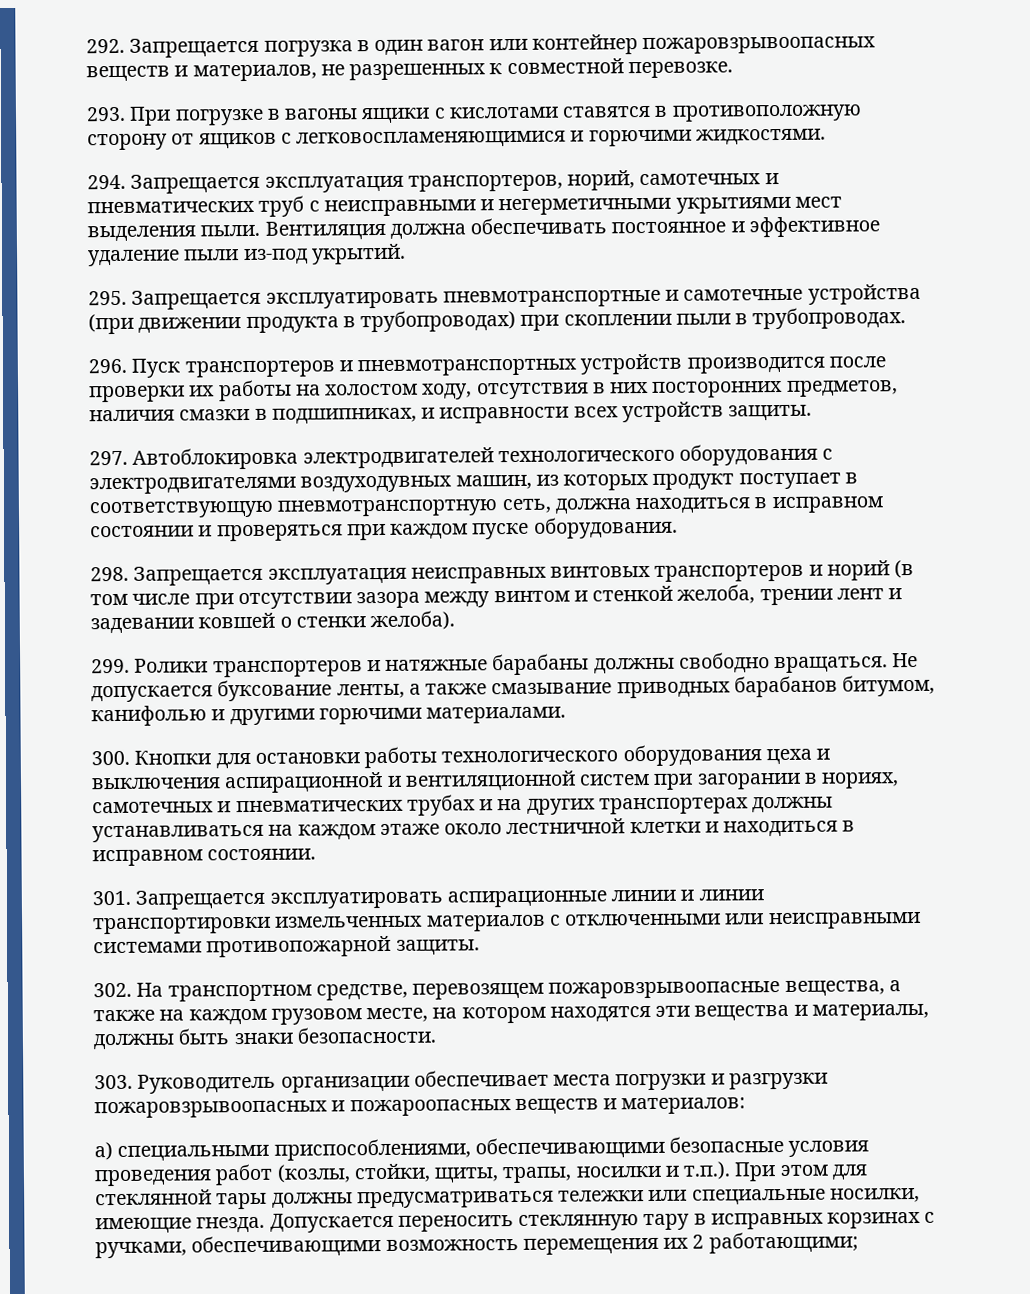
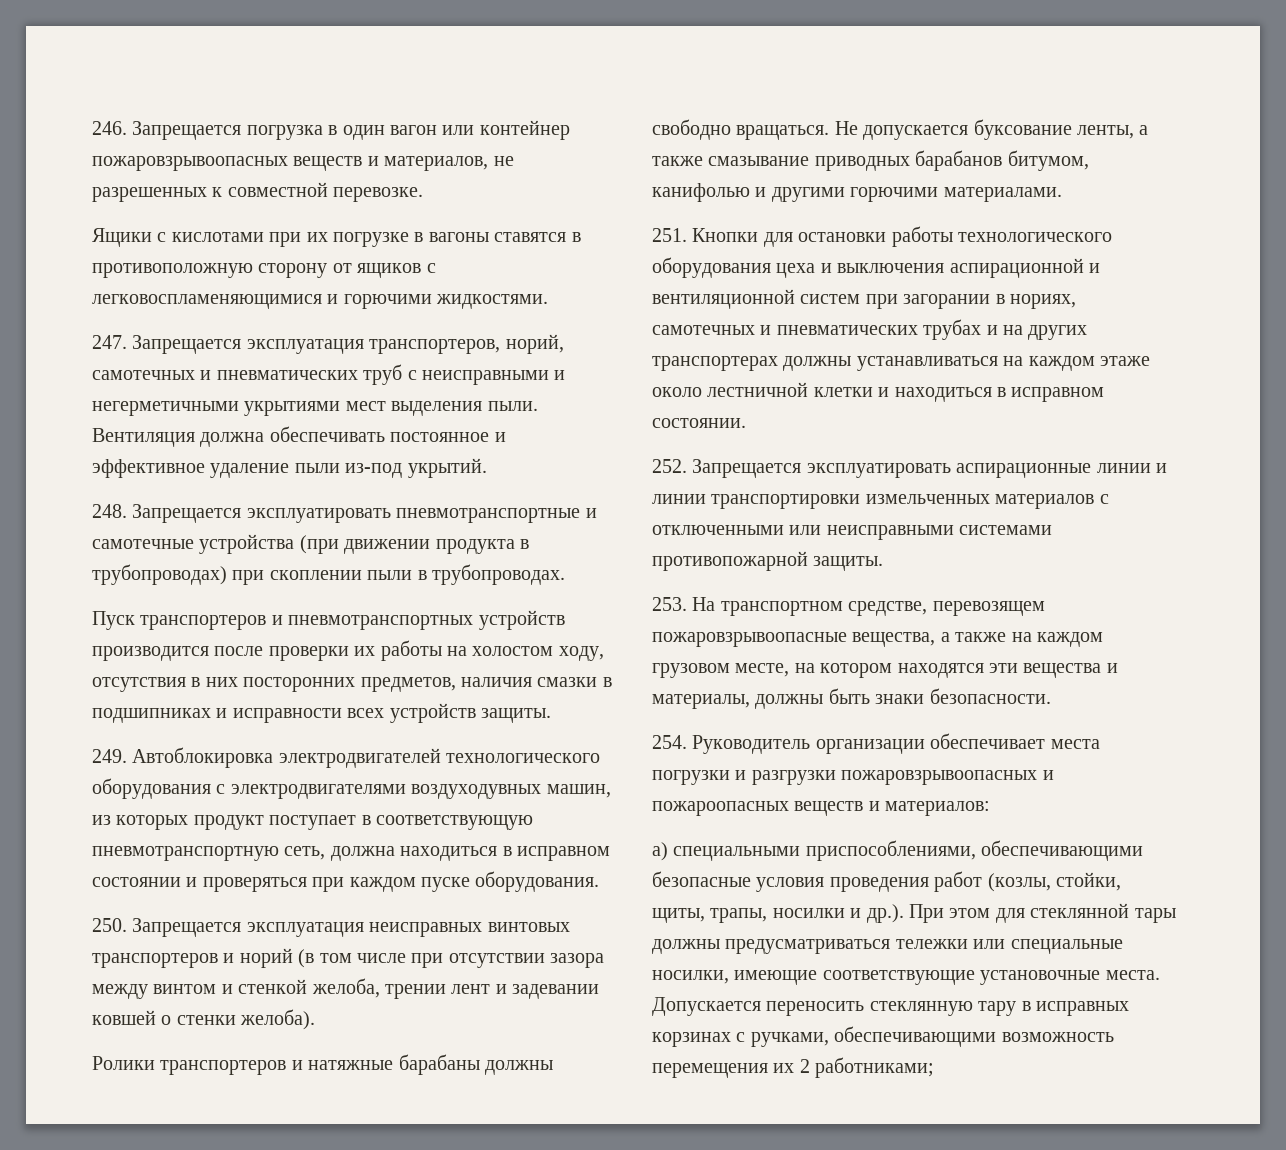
- 292. Запрещается погрузка в один вагон или контейнер пожаровзрывоопасных веществ и материалов, не разрешенных к совместной перевозке.
+ 246. Запрещается погрузка в один вагон или контейнер пожаровзрывоопасных веществ и материалов, не разрешенных к совместной перевозке.
- 293. При погрузке в вагоны ящики с кислотами ставятся в противоположную сторону от ящиков с легковоспламеняющимися и горючими жидкостями.
+ Ящики с кислотами при их погрузке в вагоны ставятся в противоположную сторону от ящиков с легковоспламеняющимися и горючими жидкостями.
- 294. Запрещается эксплуатация транспортеров, норий, самотечных и пневматических труб с неисправными и негерметичными укрытиями мест выделения пыли.
+ 247. Запрещается эксплуатация транспортеров, норий, самотечных и пневматических труб с неисправными и негерметичными укрытиями мест выделения пыли.
- 295. Запрещается эксплуатировать пневмотранспортные и самотечные устройства (при движении продукта в трубопроводах) при скоплении пыли в трубопроводах.
+ 248. Запрещается эксплуатировать пневмотранспортные и самотечные устройства (при движении продукта в трубопроводах) при скоплении пыли в трубопроводах.
- 296. Пуск транспортеров и пневмотранспортных устройств производится после проверки их работы на холостом ходу, отсутствия в них посторонних предметов, наличия смазки в подшипниках, и исправности всех устройств защиты.
+ Пуск транспортеров и пневмотранспортных устройств производится после проверки их работы на холостом ходу, отсутствия в них посторонних предметов, наличия смазки в подшипниках и исправности всех устройств защиты.
- 297. Автоблокировка электродвигателей технологического оборудования с электродвигателями воздуходувных машин, из которых продукт поступает в соответствующую пневмотранспортную сеть, должна находиться в исправном состоянии и проверяться при каждом пуске оборудования.
+ 249. Автоблокировка электродвигателей технологического оборудования с электродвигателями воздуходувных машин, из которых продукт поступает в соответствующую пневмотранспортную сеть, должна находиться в исправном состоянии и проверяться при каждом пуске оборудования.
- 298. Запрещается эксплуатация неисправных винтовых транспортеров и норий (в том числе при отсутствии зазора между винтом и стенкой желоба, трении лент и задевании ковшей о стенки желоба).
+ 250. Запрещается эксплуатация неисправных винтовых транспортеров и норий (в том числе при отсутствии зазора между винтом и стенкой желоба, трении лент и задевании ковшей о стенки желоба).
- 299. Ролики транспортеров и натяжные барабаны должны свободно вращаться.
+ Ролики транспортеров и натяжные барабаны должны свободно вращаться.
- 300. Кнопки для остановки работы технологического оборудования цеха и выключения аспирационной и вентиляционной систем при загорании в нориях, самотечных и пневматических трубах и на других транспортерах должны устанавливаться на каждом этаже около лестничной клетки и находиться в исправном состоянии.
+ 251. Кнопки для остановки работы технологического оборудования цеха и выключения аспирационной и вентиляционной систем при загорании в нориях, самотечных и пневматических трубах и на других транспортерах должны устанавливаться на каждом этаже около лестничной клетки и находиться в исправном состоянии.
- 301. Запрещается эксплуатировать аспирационные линии и линии транспортировки измельченных материалов с отключенными или неисправными системами противопожарной защиты.
+ 252. Запрещается эксплуатировать аспирационные линии и линии транспортировки измельченных материалов с отключенными или неисправными системами противопожарной защиты.
- 302. На транспортном средстве, перевозящем пожаровзрывоопасные вещества, а также на каждом грузовом месте, на котором находятся эти вещества и материалы, должны быть знаки безопасности.
+ 253. На транспортном средстве, перевозящем пожаровзрывоопасные вещества, а также на каждом грузовом месте, на котором находятся эти вещества и материалы, должны быть знаки безопасности.
- 303. Руководитель организации обеспечивает места погрузки и разгрузки пожаровзрывоопасных и пожароопасных веществ и материалов:
+ 254. Руководитель организации обеспечивает места погрузки и разгрузки пожаровзрывоопасных и пожароопасных веществ и материалов:
- а) специальными приспособлениями, обеспечивающими безопасные условия проведения работ (козлы, стойки, щиты, трапы, носилки и т.п.). При этом для стеклянной тары должны предусматриваться тележки или специальные носилки, имеющие гнезда.
+ а) специальными приспособлениями, обеспечивающими безопасные условия проведения работ (козлы, стойки, щиты, трапы, носилки и др.). При этом для стеклянной тары должны предусматриваться тележки или специальные носилки, имеющие соответствующие установочные места.
- Допускается переносить стеклянную тару в исправных корзинах с ручками, обеспечивающими возможность перемещения их 2 работающими;
+ Допускается переносить стеклянную тару в исправных корзинах с ручками, обеспечивающими возможность перемещения их 2 работниками;

